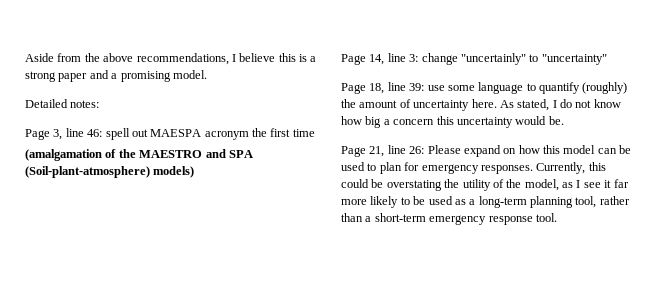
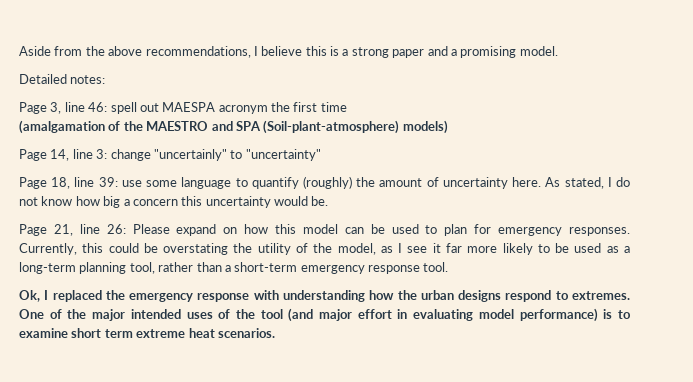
+ Ok, I replaced the emergency response with understanding how the urban designs respond to extremes. One of the major intended uses of the tool (and major effort in evaluating model performance) is to examine short term extreme heat scenarios.

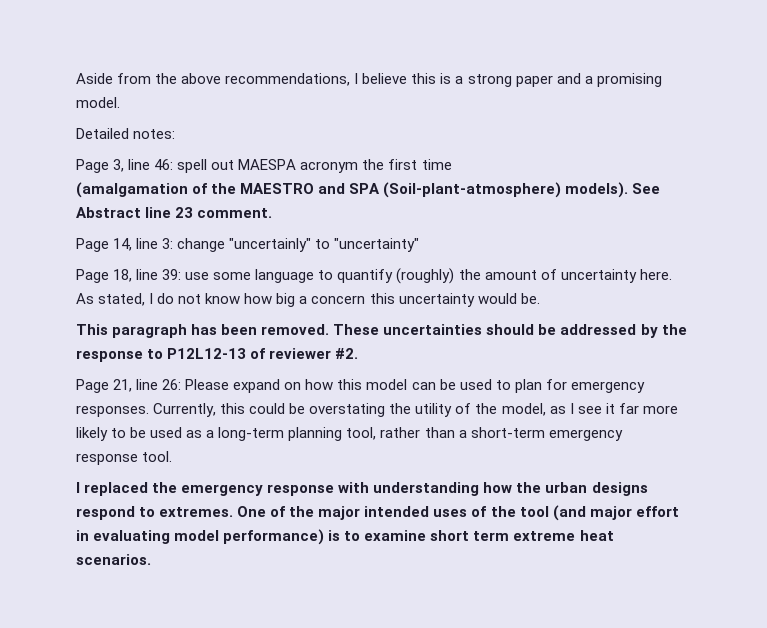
- (amalgamation of the MAESTRO and SPA (Soil-plant-atmosphere) models)
+ (amalgamation of the MAESTRO and SPA (Soil-plant-atmosphere) models). See Abstract line 23 comment.
+ This paragraph has been removed. These uncertainties should be addressed by the response to P12L12-13 of reviewer #2.
- Ok, I replaced the emergency response with understanding how the urban designs respond to extremes.
+ I replaced the emergency response with understanding how the urban designs respond to extremes.

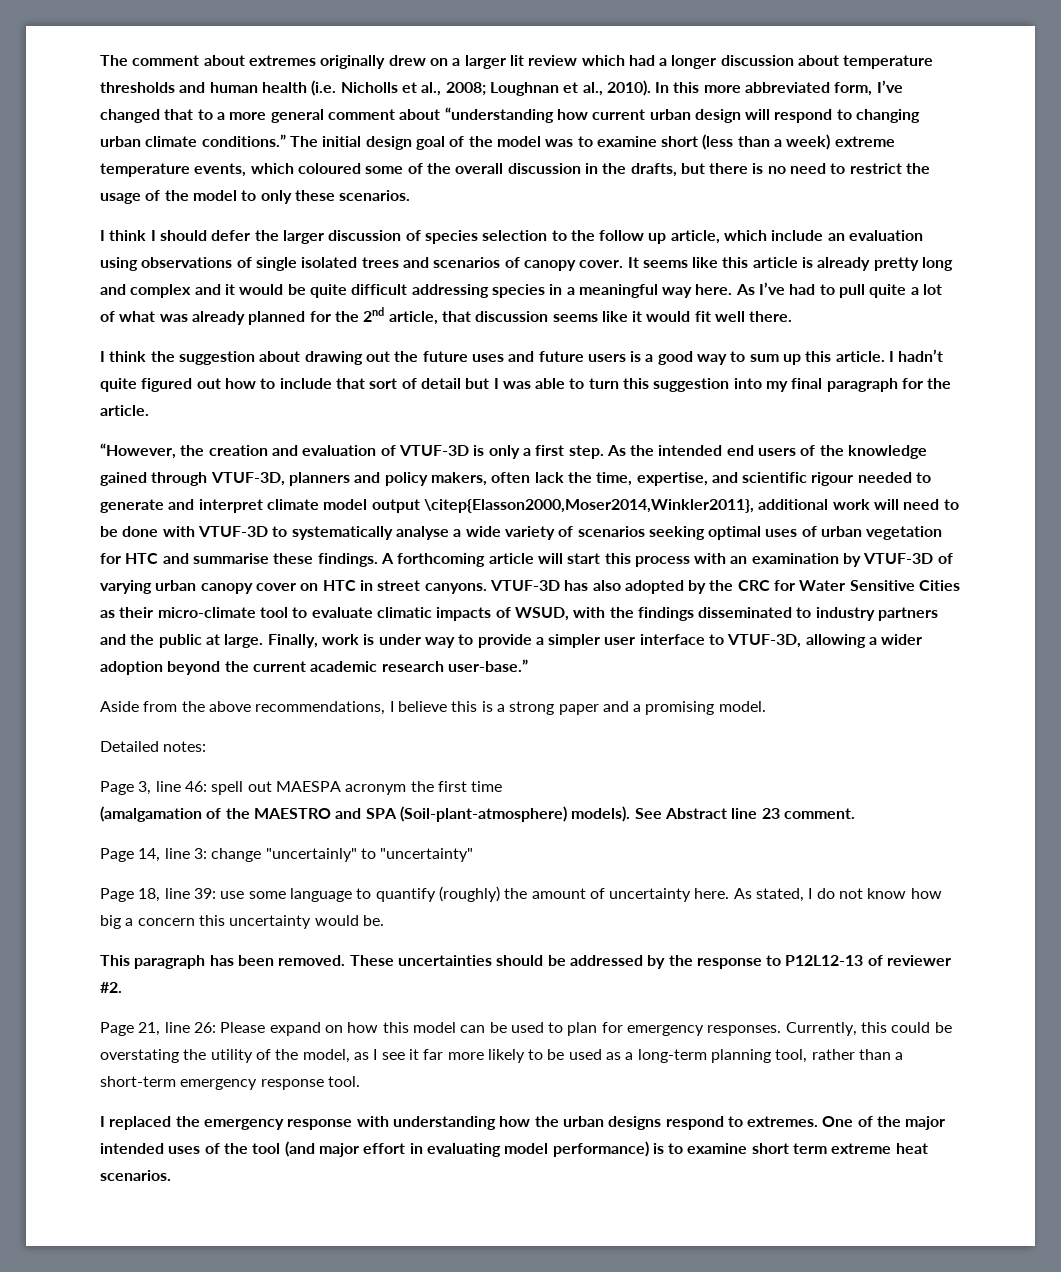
+ The comment about extremes originally drew on a larger lit review which had a longer discussion about temperature thresholds and human health (i.e. Nicholls et al., 2008; Loughnan et al., 2010). In this more abbreviated form, I’ve changed that to a more general comment about “understanding how current urban design will respond to changing urban climate conditions.” The initial design goal of the model was to examine short (less than a week) extreme temperature events, which coloured some of the overall discussion in the drafts, but there is no need to restrict the usage of the model to only these scenarios.
+ I think I should defer the larger discussion of species selection to the follow up article, which include an evaluation using observations of single isolated trees and scenarios of canopy cover. It seems like this article is already pretty long and complex and it would be quite difficult addressing species in a meaningful way here. As I’ve had to pull quite a lot of what was already planned for the 2nd article, that discussion seems like it would fit well there.
+ I think the suggestion about drawing out the future uses and future users is a good way to sum up this article. I hadn’t quite figured out how to include that sort of detail but I was able to turn this suggestion into my final paragraph for the article.
+ “However, the creation and evaluation of VTUF-3D is only a first step. As the intended end users of the knowledge gained through VTUF-3D, planners and policy makers, often lack the time, expertise, and scientific rigour needed to generate and interpret climate model output \citep{Elasson2000,Moser2014,Winkler2011}, additional work will need to be done with VTUF-3D to systematically analyse a wide variety of scenarios seeking optimal uses of urban vegetation for HTC and summarise these findings. A forthcoming article will start this process with an examination by VTUF-3D of varying urban canopy cover on HTC in street canyons. VTUF-3D has also adopted by the CRC for Water Sensitive Cities as their micro-climate tool to evaluate climatic impacts of WSUD, with the findings disseminated to industry partners and the public at large. Finally, work is under way to provide a simpler user interface to VTUF-3D, allowing a wider adoption beyond the current academic research user-base.”

